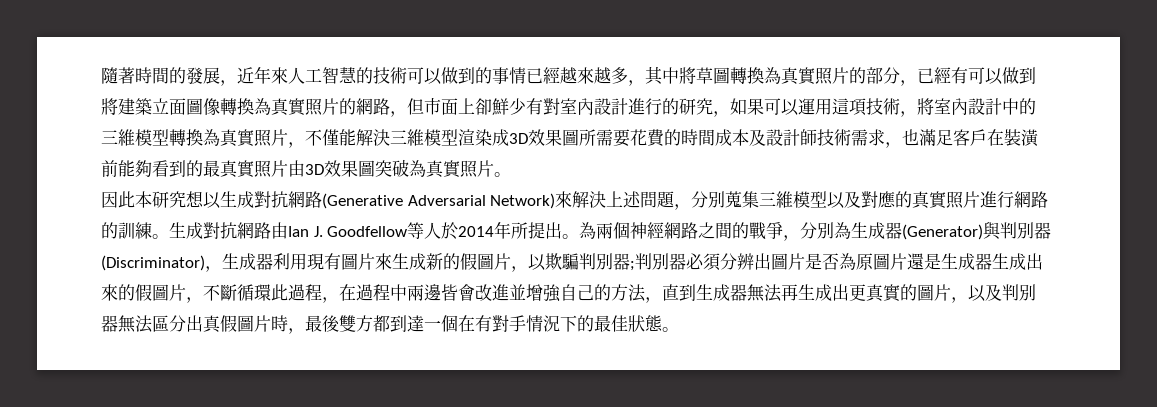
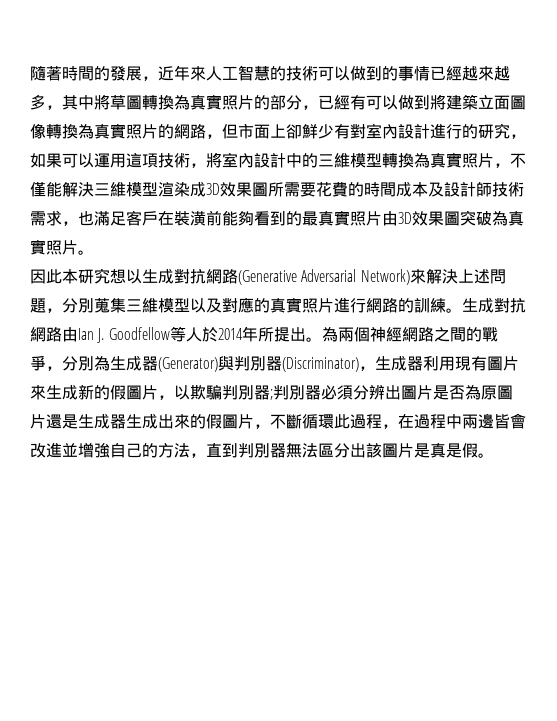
- 為兩個神經網路之間的戰爭，分別為生成器(Generator)與判別器(Discriminator)，生成器利用現有圖片來生成新的假圖片，以欺騙判別器;判別器必須分辨出圖片是否為原圖片還是生成器生成出來的假圖片，不斷循環此過程，在過程中兩邊皆會改進並增強自己的方法，直到生成器無法再生成出更真實的圖片，以及判別器無法區分出真假圖片時，最後雙方都到達一個在有對手情況下的最佳狀態。
+ 為兩個神經網路之間的戰爭，分別為生成器(Generator)與判別器(Discriminator)，生成器利用現有圖片來生成新的假圖片，以欺騙判別器;判別器必須分辨出圖片是否為原圖片還是生成器生成出來的假圖片，不斷循環此過程，在過程中兩邊皆會改進並增強自己的方法，直到判別器無法區分出該圖片是真是假。

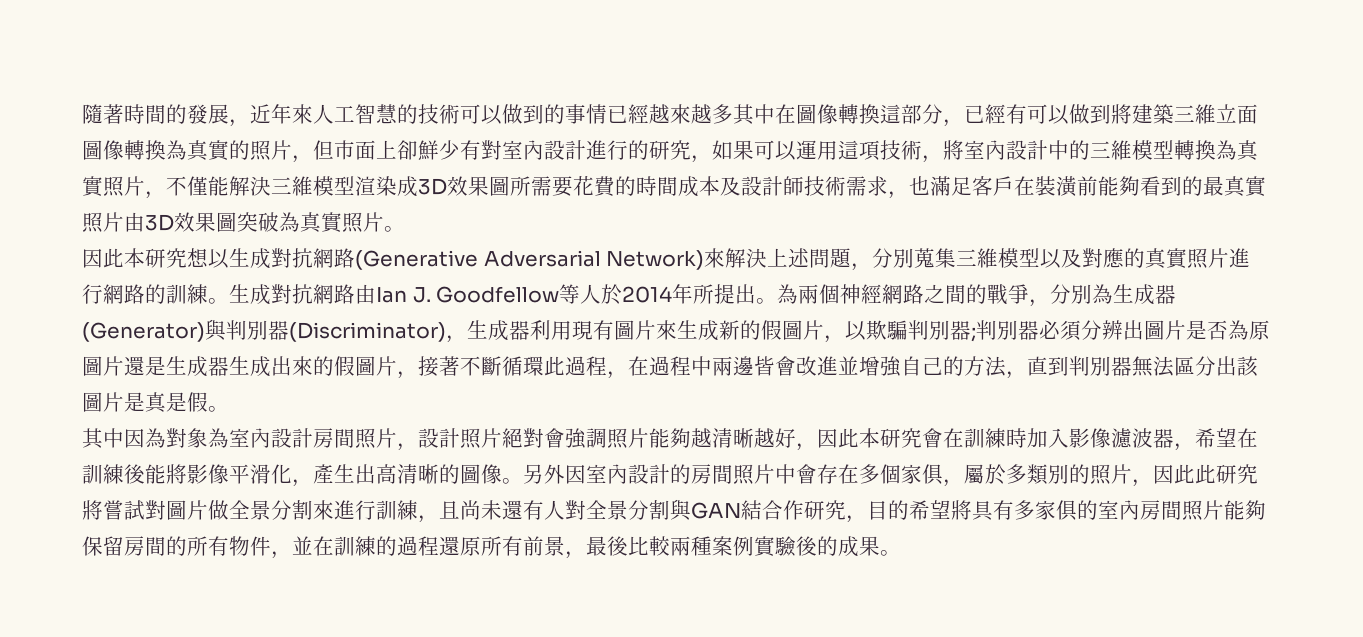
- 隨著時間的發展，近年來人工智慧的技術可以做到的事情已經越來越多，其中將草圖轉換為真實照片的部分，已經有可以做到將建築立面圖像轉換為真實照片的網路，但市面上卻鮮少有對室內設計進行的研究，如果可以運用這項技術，將室內設計中的三維模型轉換為真實照片，不僅能解決三維模型渲染成3D效果圖所需要花費的時間成本及設計師技術需求，也滿足客戶在裝潢前能夠看到的最真實照片由3D效果圖突破為真實照片。
+ 隨著時間的發展，近年來人工智慧的技術可以做到的事情已經越來越多其中在圖像轉換這部分，已經有可以做到將建築三維立面圖像轉換為真實的照片，但市面上卻鮮少有對室內設計進行的研究，如果可以運用這項技術，將室內設計中的三維模型轉換為真實照片，不僅能解決三維模型渲染成3D效果圖所需要花費的時間成本及設計師技術需求，也滿足客戶在裝潢前能夠看到的最真實照片由3D效果圖突破為真實照片。
- 判別器必須分辨出圖片是否為原圖片還是生成器生成出來的假圖片，不斷循環此過程，在過程中兩邊皆會改進並增強自己的方法，直到判別器無法區分出該圖片是真是假。
+ 判別器必須分辨出圖片是否為原圖片還是生成器生成出來的假圖片，接著不斷循環此過程，在過程中兩邊皆會改進並增強自己的方法，直到判別器無法區分出該圖片是真是假。
+ 其中因為對象為室內設計房間照片，設計照片絕對會強調照片能夠越清晰越好，因此本研究會在訓練時加入影像濾波器，希望在訓練後能將影像平滑化，產生出高清晰的圖像。另外因室內設計的房間照片中會存在多個家俱，屬於多類別的照片，因此此研究將嘗試對圖片做全景分割來進行訓練，且尚未還有人對全景分割與GAN結合作研究，目的希望將具有多家俱的室內房間照片能夠保留房間的所有物件，並在訓練的過程還原所有前景，最後比較兩種案例實驗後的成果。

